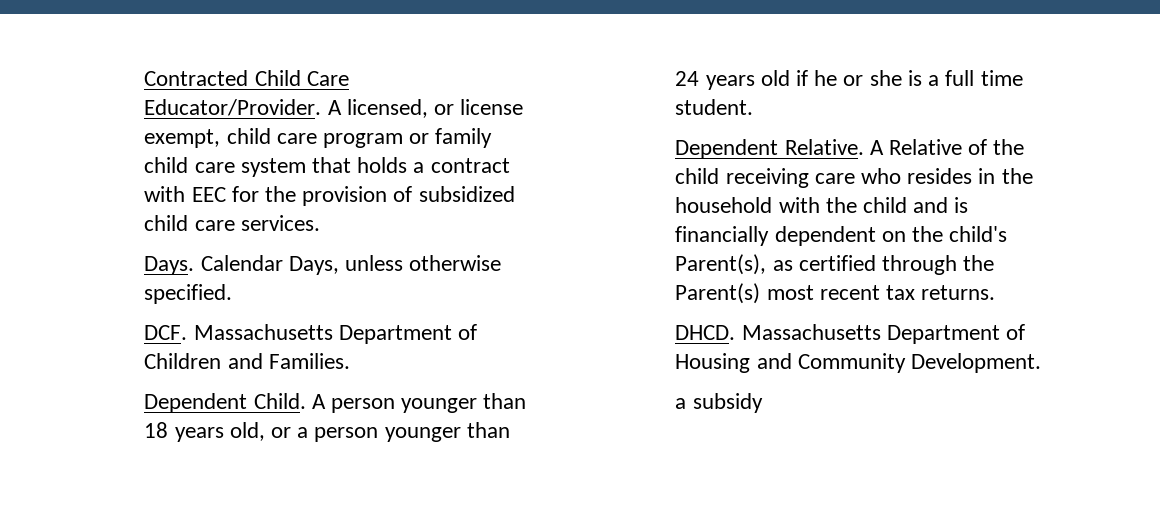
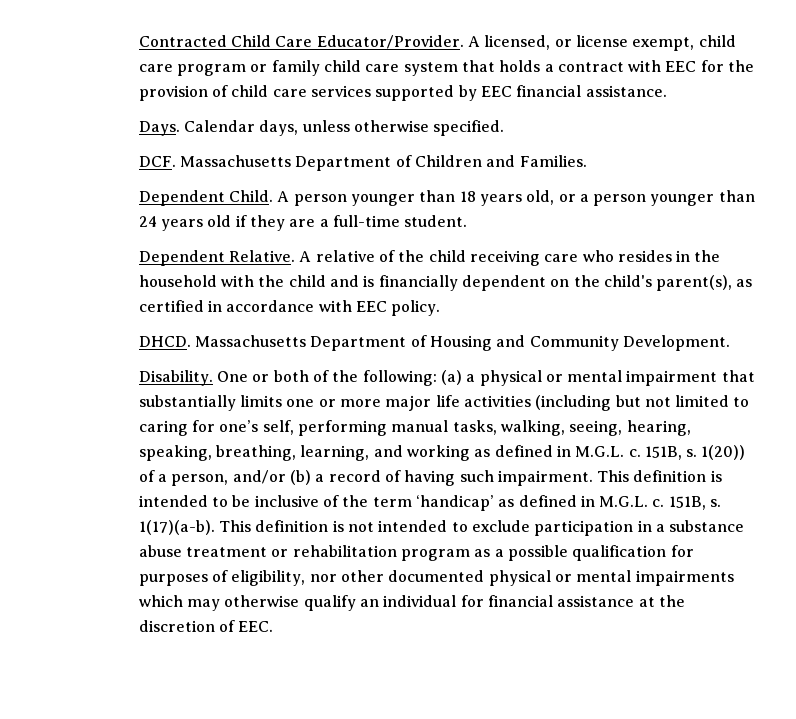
- A licensed, or license exempt, child care program or family child care system that holds a contract with EEC for the provision of subsidized child care services.
+ A licensed, or license exempt, child care program or family child care system that holds a contract with EEC for the provision of child care services supported by EEC financial assistance.
- Calendar Days, unless otherwise specified.
+ Calendar days, unless otherwise specified.
- A person younger than 18 years old, or a person younger than 24 years old if he or she is a full time student.
+ A person younger than 18 years old, or a person younger than 24 years old if they are a full-time student.
- A Relative of the child receiving care who resides in the household with the child and is financially dependent on the child's Parent(s), as certified through the Parent(s) most recent tax returns.
+ A relative of the child receiving care who resides in the household with the child and is financially dependent on the child's parent(s), as certified in accordance with EEC policy.
- a subsidy
+ Disability. One or both of the following: (a) a physical or mental impairment that substantially limits one or more major life activities (including but not limited to caring for one’s self, performing manual tasks, walking, seeing, hearing, speaking, breathing, learning, and working as defined in M.G.L. c. 151B, s. 1(20)) of a person, and/or (b) a record of having such impairment. This definition is intended to be inclusive of the term ‘handicap’ as defined in M.G.L. c. 151B, s. 1(17)(a-b). This definition is not intended to exclude participation in a substance abuse treatment or rehabilitation program as a possible qualification for purposes of eligibility, nor other documented physical or mental impairments which may otherwise qualify an individual for financial assistance at the discretion of EEC.

